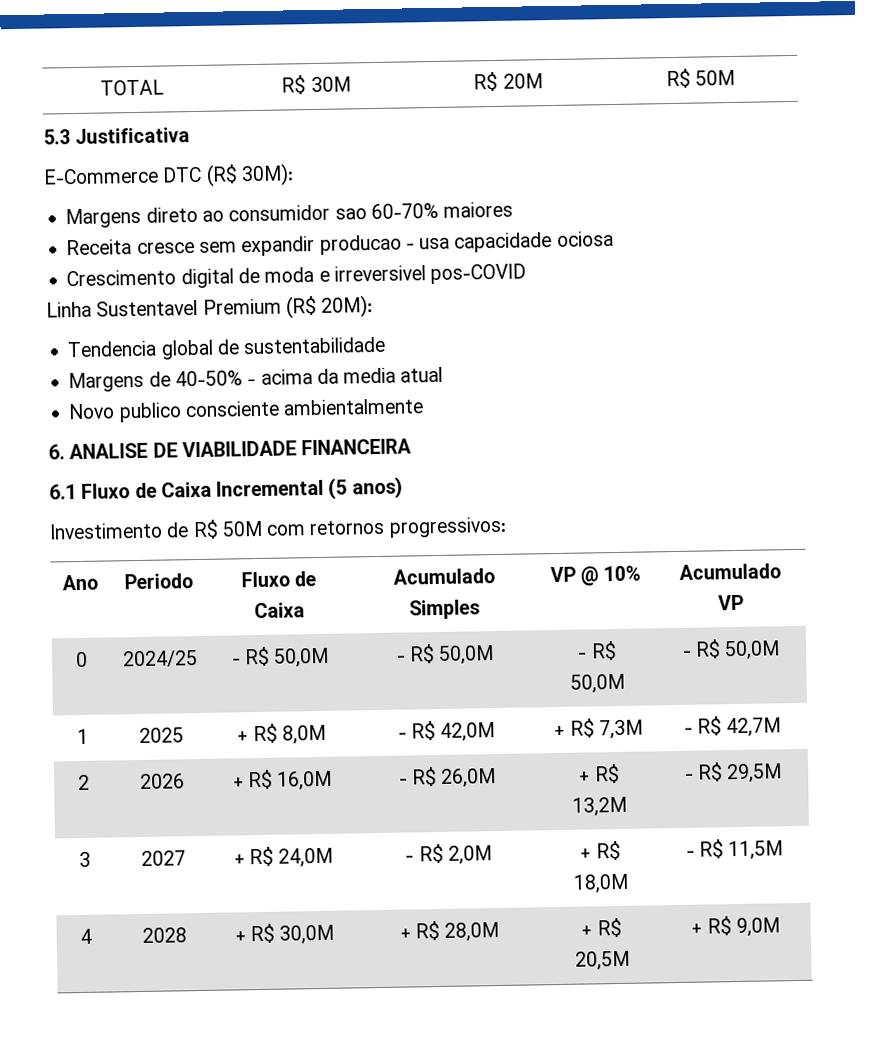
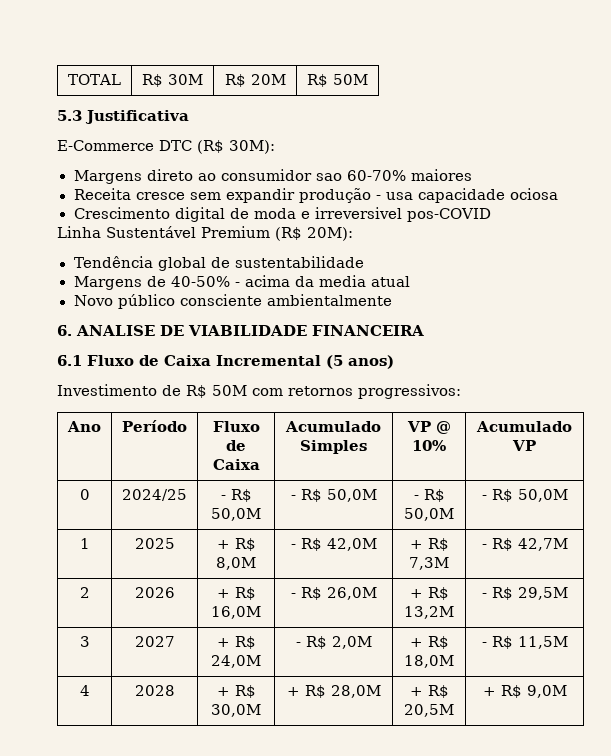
- Receita cresce sem expandir producao - usa capacidade ociosa
+ Receita cresce sem expandir produção - usa capacidade ociosa
- Linha Sustentavel Premium (R$ 20M):
+ Linha Sustentável Premium (R$ 20M):
- Tendencia global de sustentabilidade
+ Tendência global de sustentabilidade
- Novo publico consciente ambientalmente
+ Novo público consciente ambientalmente
- Ano | Periodo | Fluxo de Caixa | Acumulado Simples | VP @ 10% | Acumulado VP
+ Ano | Período | Fluxo de Caixa | Acumulado Simples | VP @ 10% | Acumulado VP

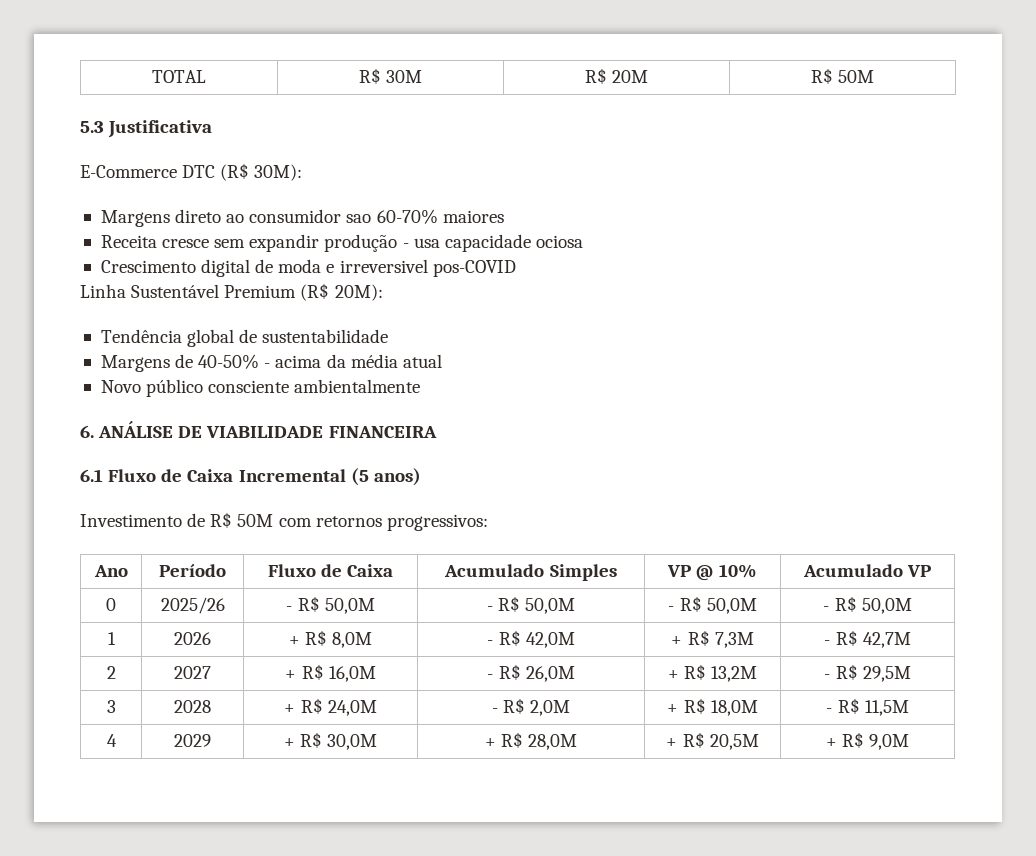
- Margens de 40-50% - acima da media atual
+ Margens de 40-50% - acima da média atual
- 6. ANALISE DE VIABILIDADE FINANCEIRA
+ 6. ANÁLISE DE VIABILIDADE FINANCEIRA
- 0 | 2024/25 | - R$ 50,0M | - R$ 50,0M | - R$ 50,0M | - R$ 50,0M
+ 0 | 2025/26 | - R$ 50,0M | - R$ 50,0M | - R$ 50,0M | - R$ 50,0M
- 1 | 2025 | + R$ 8,0M | - R$ 42,0M | + R$ 7,3M | - R$ 42,7M
+ 1 | 2026 | + R$ 8,0M | - R$ 42,0M | + R$ 7,3M | - R$ 42,7M
- 2 | 2026 | + R$ 16,0M | - R$ 26,0M | + R$ 13,2M | - R$ 29,5M
+ 2 | 2027 | + R$ 16,0M | - R$ 26,0M | + R$ 13,2M | - R$ 29,5M
- 3 | 2027 | + R$ 24,0M | - R$ 2,0M | + R$ 18,0M | - R$ 11,5M
+ 3 | 2028 | + R$ 24,0M | - R$ 2,0M | + R$ 18,0M | - R$ 11,5M
- 4 | 2028 | + R$ 30,0M | + R$ 28,0M | + R$ 20,5M | + R$ 9,0M
+ 4 | 2029 | + R$ 30,0M | + R$ 28,0M | + R$ 20,5M | + R$ 9,0M

